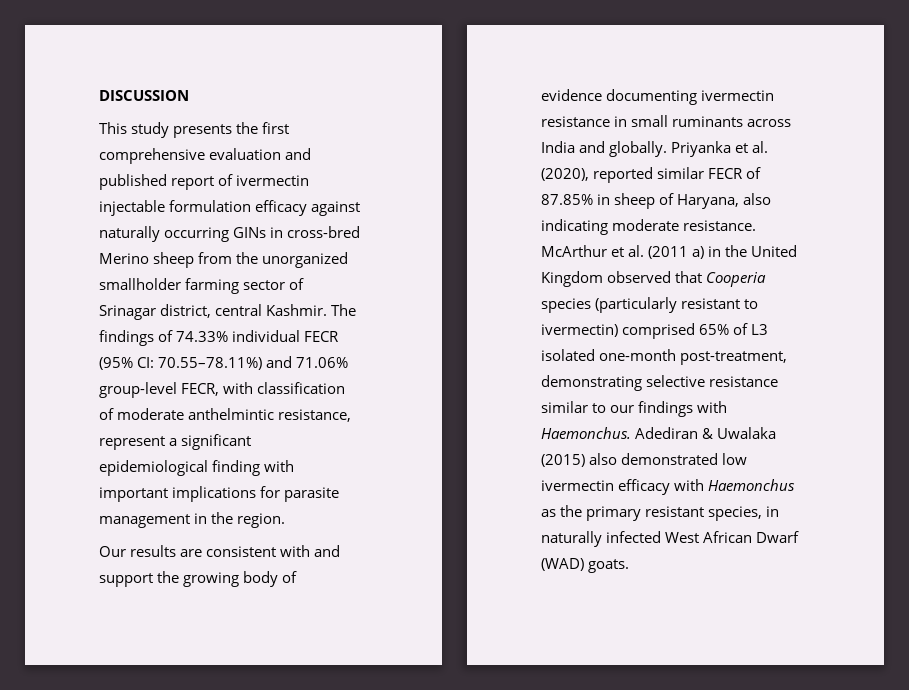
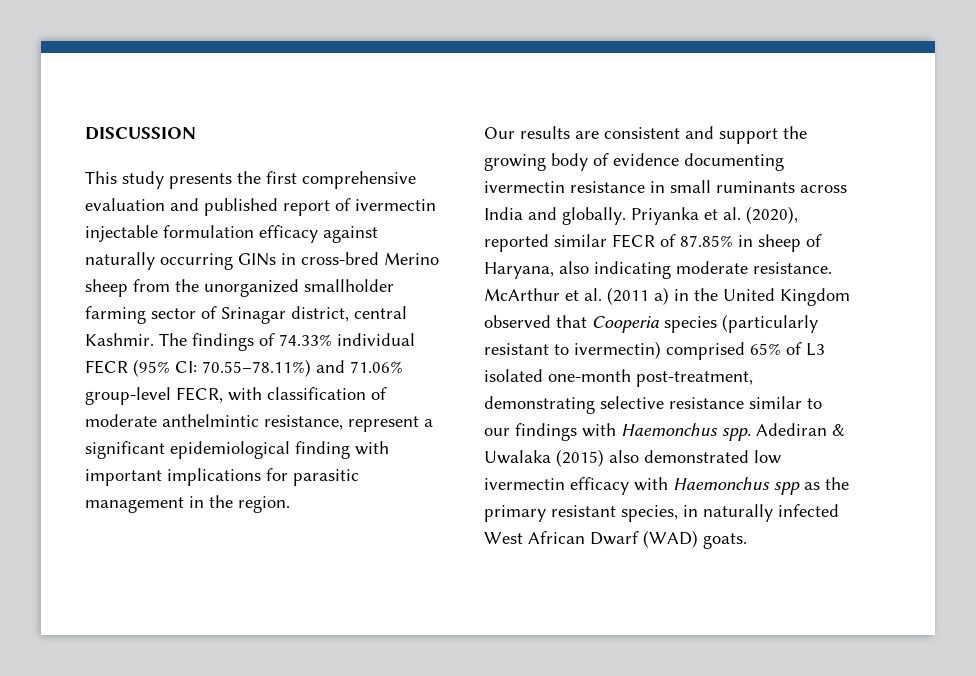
- The findings of 74.33% individual FECR (95% CI: 70.55–78.11%) and 71.06% group-level FECR, with classification of moderate anthelmintic resistance, represent a significant epidemiological finding with important implications for parasite management in the region.
+ The findings of 74.33% individual FECR (95% CI: 70.55–78.11%) and 71.06% group-level FECR, with classification of moderate anthelmintic resistance, represent a significant epidemiological finding with important implications for parasitic management in the region.
- Our results are consistent with and support the growing body of evidence documenting ivermectin resistance in small ruminants across India and globally.
+ Our results are consistent and support the growing body of evidence documenting ivermectin resistance in small ruminants across India and globally.
- McArthur et al. (2011 a) in the United Kingdom observed that Cooperia species (particularly resistant to ivermectin) comprised 65% of L3 isolated one-month post-treatment, demonstrating selective resistance similar to our findings with Haemonchus.
+ McArthur et al. (2011 a) in the United Kingdom observed that Cooperia species (particularly resistant to ivermectin) comprised 65% of L3 isolated one-month post-treatment, demonstrating selective resistance similar to our findings with Haemonchus spp.
- Adediran & Uwalaka (2015) also demonstrated low ivermectin efficacy with Haemonchus as the primary resistant species, in naturally infected West African Dwarf (WAD) goats.
+ Adediran & Uwalaka (2015) also demonstrated low ivermectin efficacy with Haemonchus spp as the primary resistant species, in naturally infected West African Dwarf (WAD) goats.

